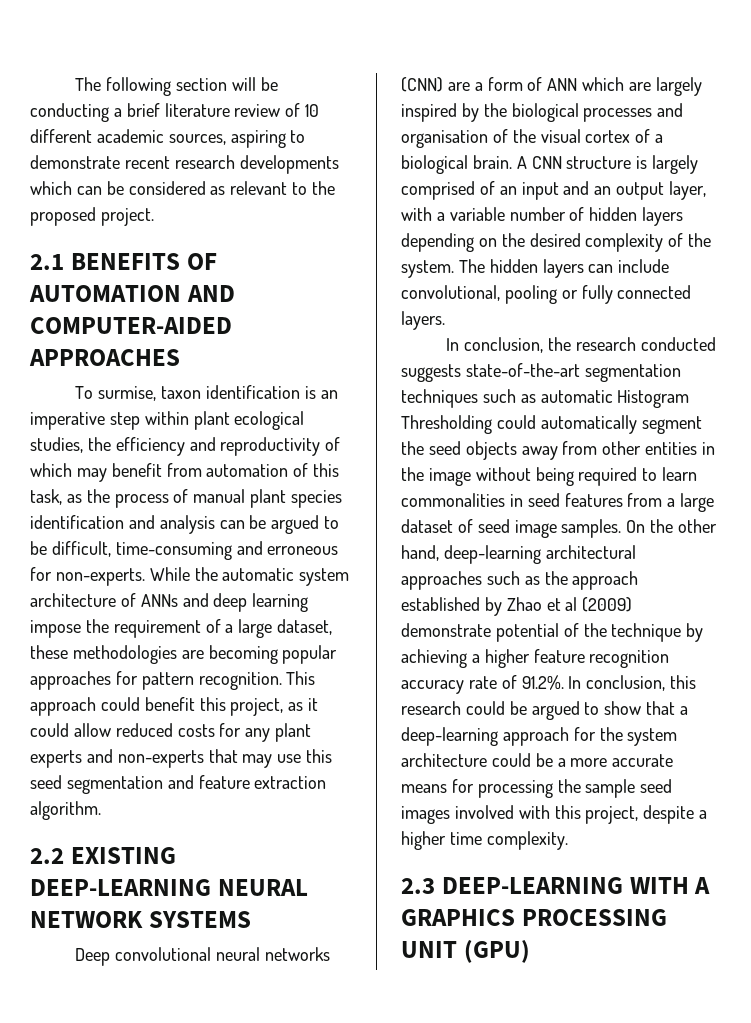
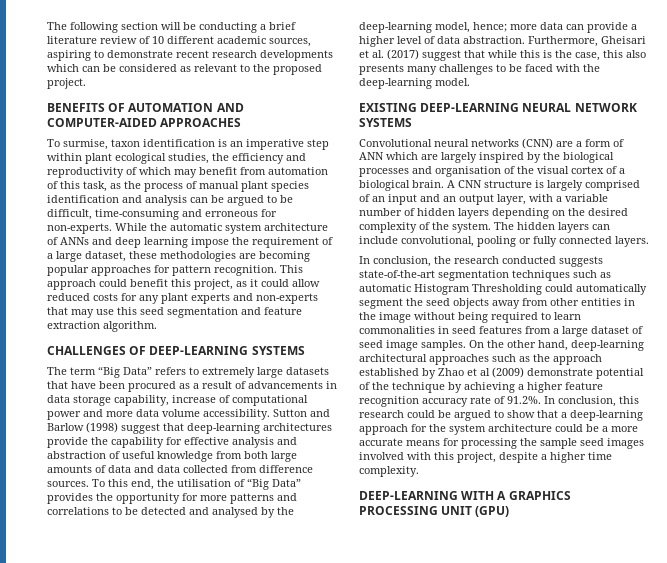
- 2.1 BENEFITS OF AUTOMATION AND COMPUTER-AIDED APPROACHES
+ BENEFITS OF AUTOMATION AND COMPUTER-AIDED APPROACHES
- 2.2 EXISTING DEEP-LEARNING NEURAL NETWORK SYSTEMS
+ CHALLENGES OF DEEP-LEARNING SYSTEMS
+ The term “Big Data” refers to extremely large datasets that have been procured as a result of advancements in data storage capability, increase of computational power and more data volume accessibility. Sutton and Barlow (1998) suggest that deep-learning architectures provide the capability for effective analysis and abstraction of useful knowledge from both large amounts of data and data collected from difference sources. To this end, the utilisation of “Big Data” provides the opportunity for more patterns and correlations to be detected and analysed by the deep-learning model, hence; more data can provide a higher level of data abstraction. Furthermore, Gheisari et al. (2017) suggest that while this is the case, this also presents many challenges to be faced with the deep-learning model.
+ EXISTING DEEP-LEARNING NEURAL NETWORK SYSTEMS
- Deep convolutional neural networks (CNN) are a form of ANN which are largely inspired by the biological processes and organisation of the visual cortex of a biological brain.
+ Convolutional neural networks (CNN) are a form of ANN which are largely inspired by the biological processes and organisation of the visual cortex of a biological brain.
- 2.3 DEEP-LEARNING WITH A GRAPHICS PROCESSING UNIT (GPU)
+ DEEP-LEARNING WITH A GRAPHICS PROCESSING UNIT (GPU)

